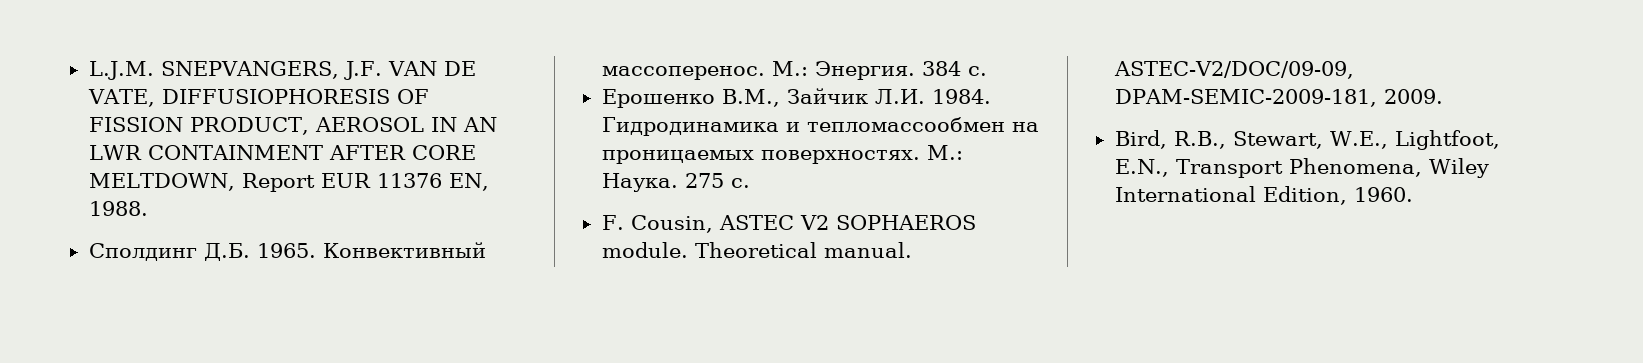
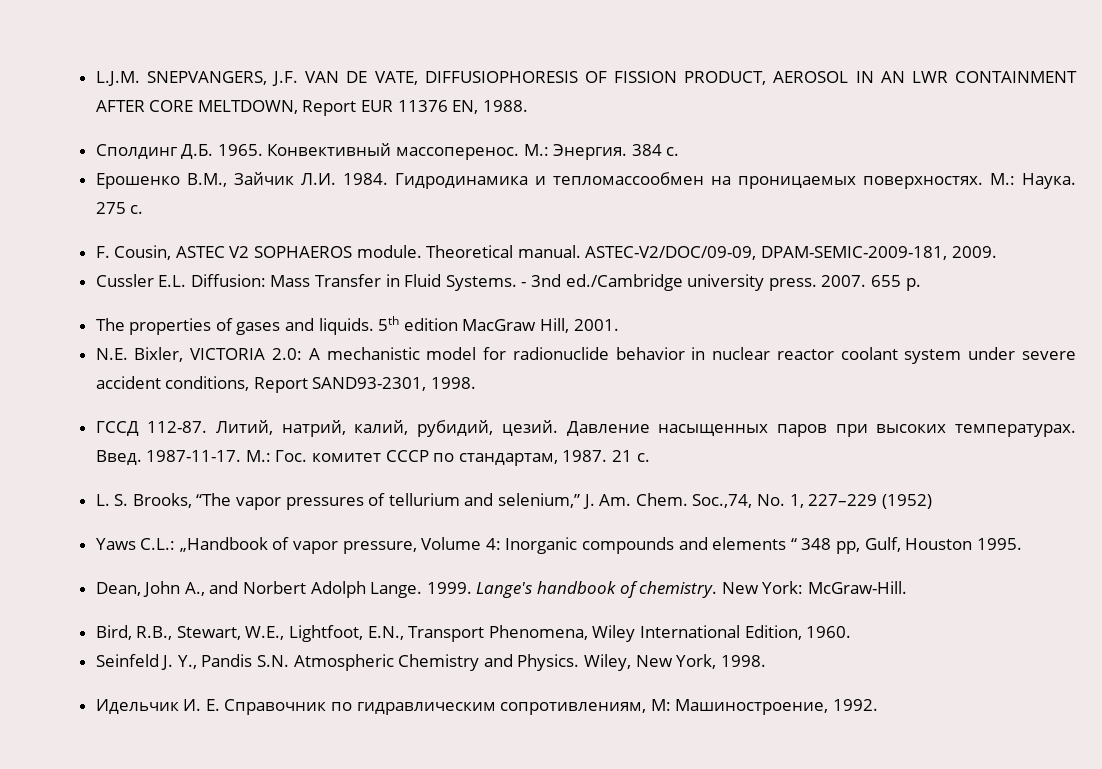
+ Cussler E.L. Diffusion: Mass Transfer in Fluid Systems. - 3nd ed./Cambridge university press. 2007. 655 p.
+ The properties of gases and liquids. 5th edition MacGraw Hill, 2001.
+ N.E. Bixler, VICTORIA 2.0: A mechanistic model for radionuclide behavior in nuclear reactor coolant system under severe accident conditions, Report SAND93-2301, 1998.
+ ГССД 112-87. Литий, натрий, калий, рубидий, цезий. Давление насыщенных паров при высоких температурах. Введ. 1987-11-17. М.: Гос. комитет СССР по стандартам, 1987. 21 с.
+ L. S. Brooks, “The vapor pressures of tellurium and selenium,” J. Am. Chem. Soc.,74, No. 1, 227–229 (1952)
+ Yaws C.L.: „Handbook of vapor pressure, Volume 4: Inorganic compounds and elements “ 348 pp, Gulf, Houston 1995.
+ Dean, John A., and Norbert Adolph Lange. 1999. Lange's handbook of chemistry. New York: McGraw-Hill.
+ Seinfeld J. Y., Pandis S.N. Atmospheric Chemistry and Physics. Wiley, New York, 1998.
+ Идельчик И. Е. Справочник по гидравлическим сопротивлениям, М: Машиностроение, 1992.

